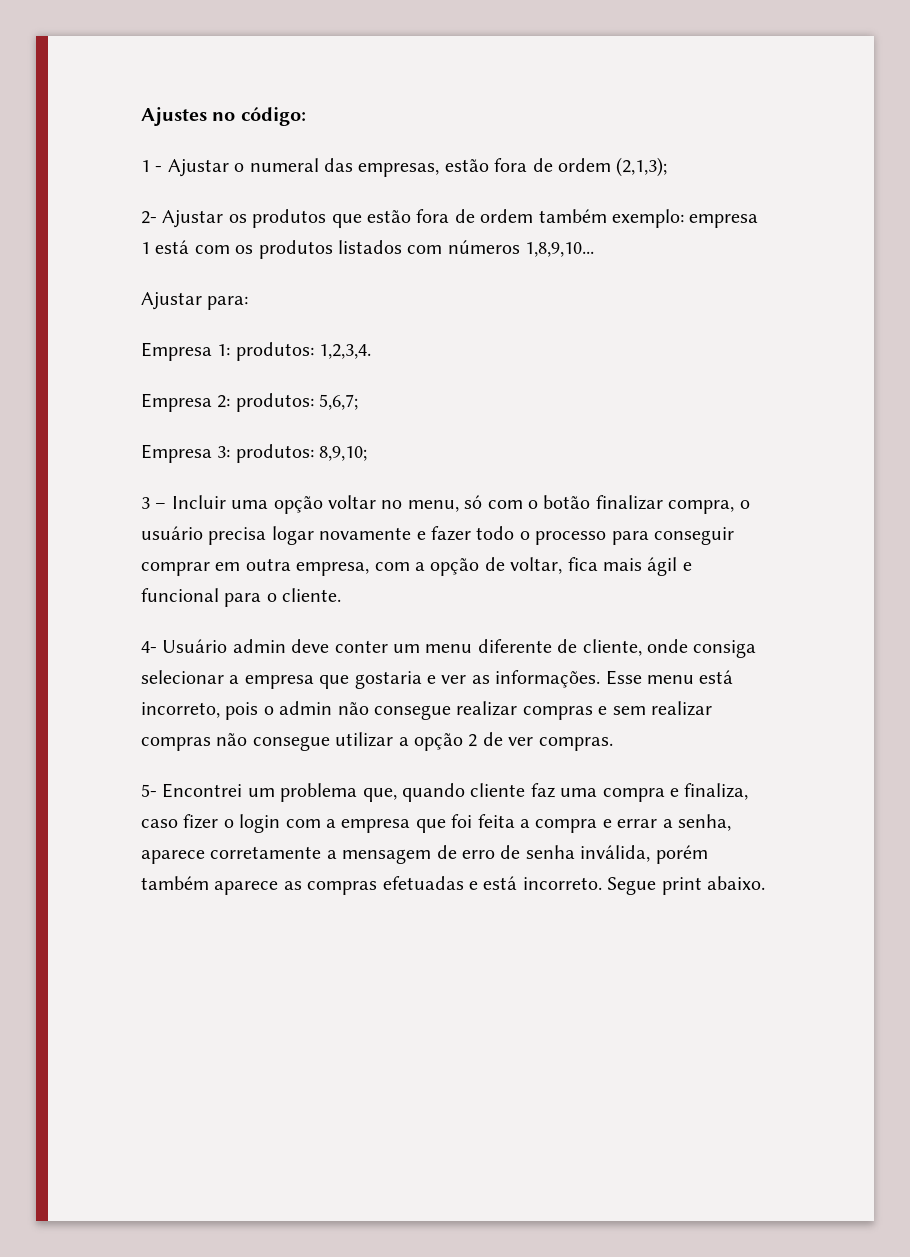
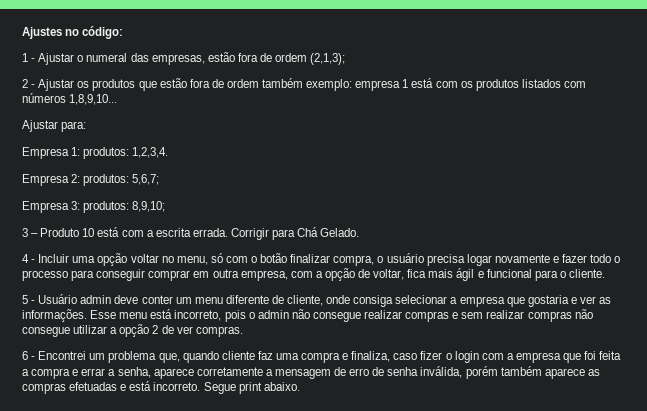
- 2- Ajustar os produtos que estão fora de ordem também exemplo: empresa 1 está com os produtos listados com números 1,8,9,10...
+ 2 - Ajustar os produtos que estão fora de ordem também exemplo: empresa 1 está com os produtos listados com números 1,8,9,10...
- 3 – Incluir uma opção voltar no menu, só com o botão finalizar compra, o usuário precisa logar novamente e fazer todo o processo para conseguir comprar em outra empresa, com a opção de voltar, fica mais ágil e funcional para o cliente.
+ 3 – Produto 10 está com a escrita errada. Corrigir para Chá Gelado.
+ 4 - Incluir uma opção voltar no menu, só com o botão finalizar compra, o usuário precisa logar novamente e fazer todo o processo para conseguir comprar em outra empresa, com a opção de voltar, fica mais ágil e funcional para o cliente.
- 4- Usuário admin deve conter um menu diferente de cliente, onde consiga selecionar a empresa que gostaria e ver as informações.
+ 5 - Usuário admin deve conter um menu diferente de cliente, onde consiga selecionar a empresa que gostaria e ver as informações.
- 5- Encontrei um problema que, quando cliente faz uma compra e finaliza, caso fizer o login com a empresa que foi feita a compra e errar a senha, aparece corretamente a mensagem de erro de senha inválida, porém também aparece as compras efetuadas e está incorreto.
+ 6 - Encontrei um problema que, quando cliente faz uma compra e finaliza, caso fizer o login com a empresa que foi feita a compra e errar a senha, aparece corretamente a mensagem de erro de senha inválida, porém também aparece as compras efetuadas e está incorreto.

